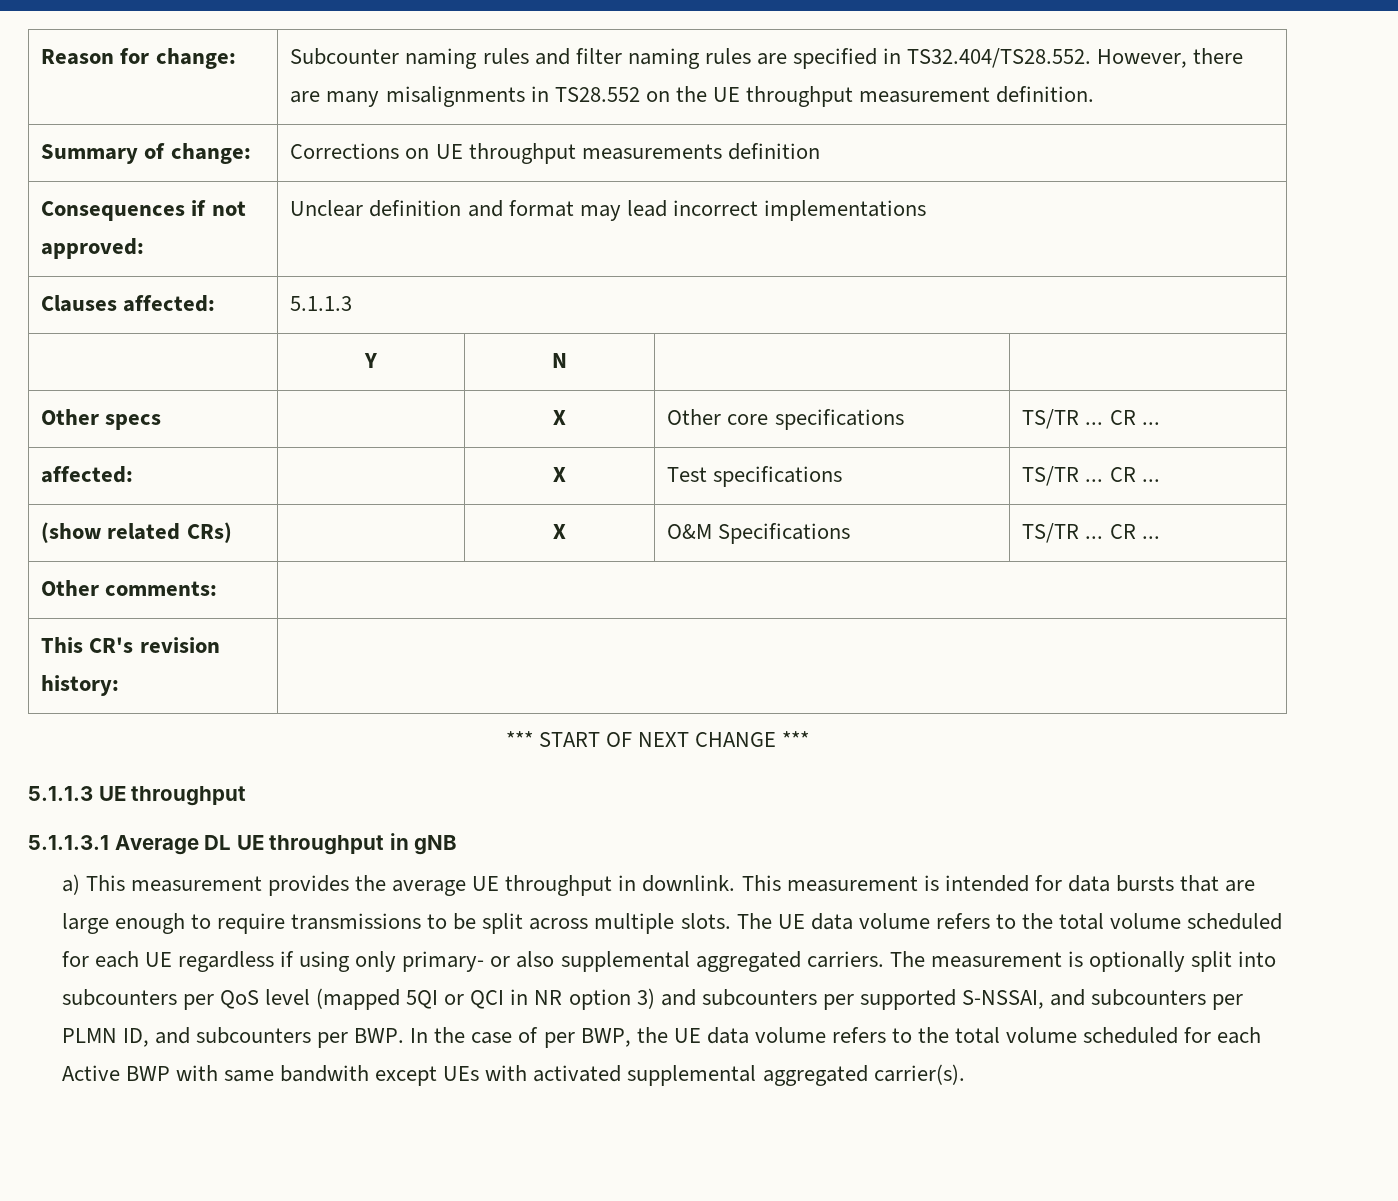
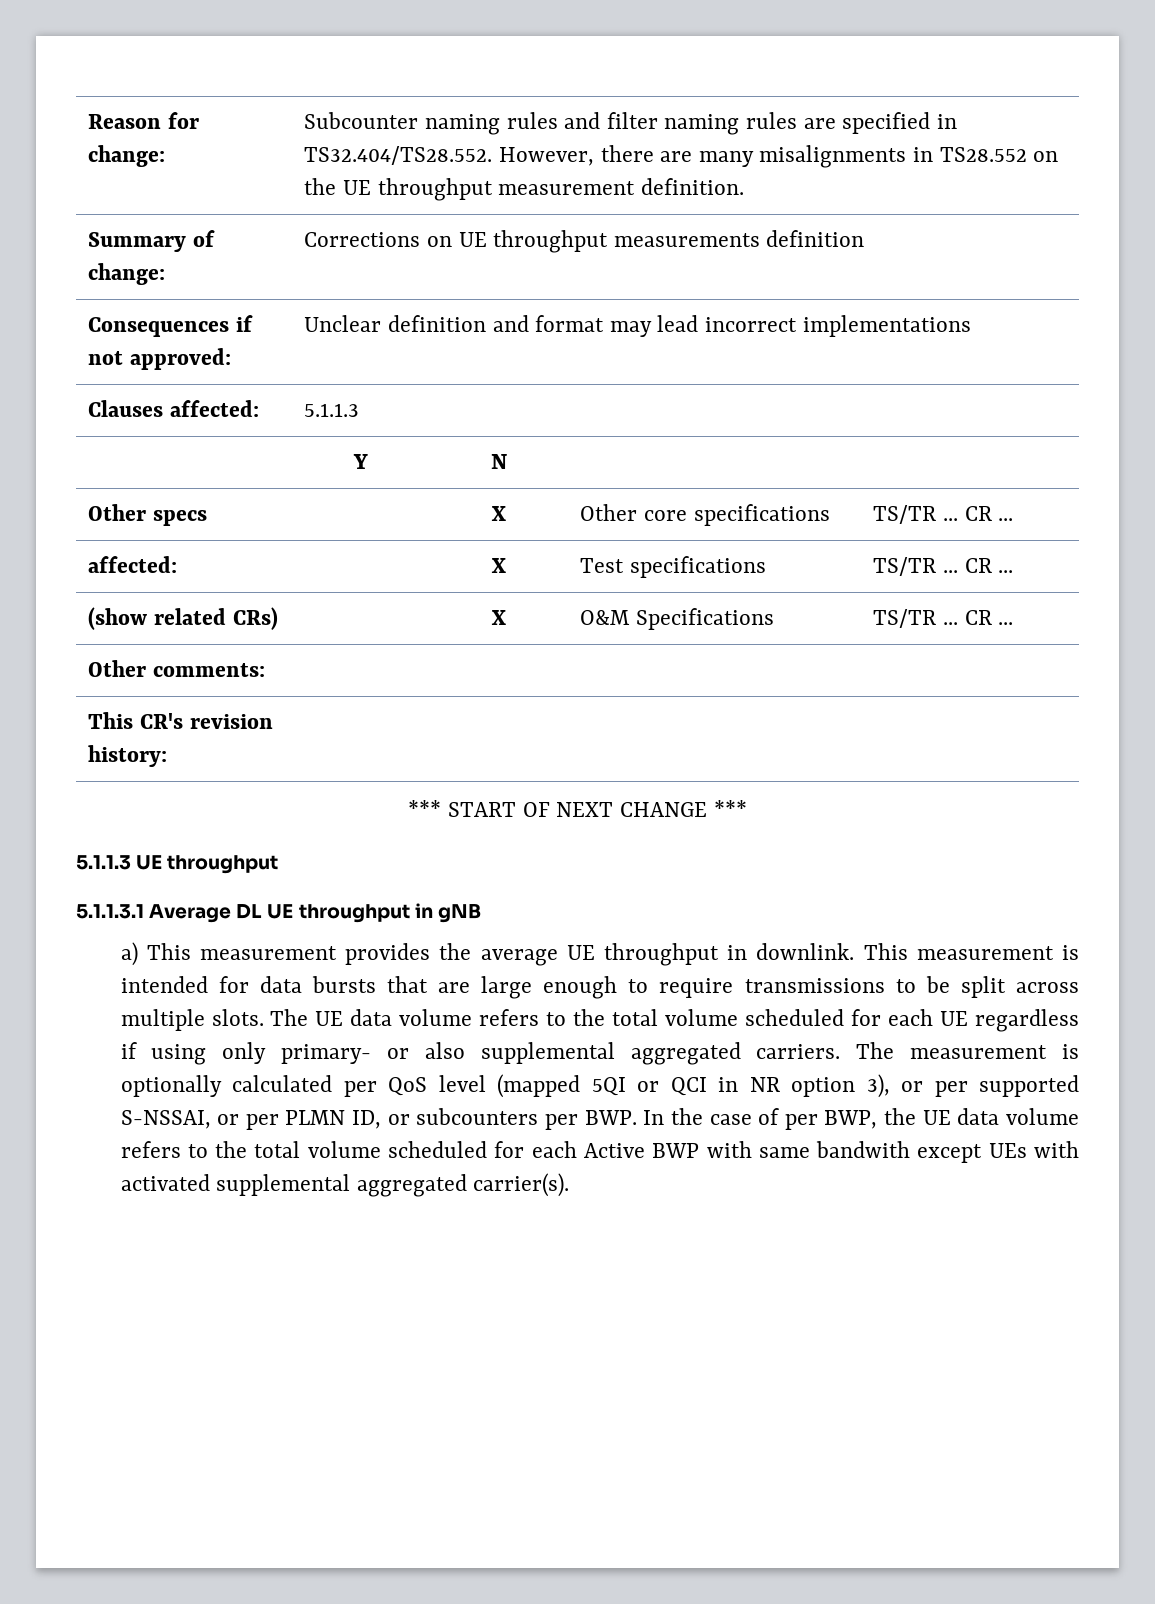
- The measurement is optionally split into subcounters per QoS level (mapped 5QI or QCI in NR option 3) and subcounters per supported S-NSSAI, and subcounters per PLMN ID, and subcounters per BWP. In the case of per BWP, the UE data volume refers to the total volume scheduled for each Active BWP with same bandwith except UEs with activated supplemental aggregated carrier(s).
+ The measurement is optionally calculated per QoS level (mapped 5QI or QCI in NR option 3), or per supported S-NSSAI, or per PLMN ID, or subcounters per BWP. In the case of per BWP, the UE data volume refers to the total volume scheduled for each Active BWP with same bandwith except UEs with activated supplemental aggregated carrier(s).

